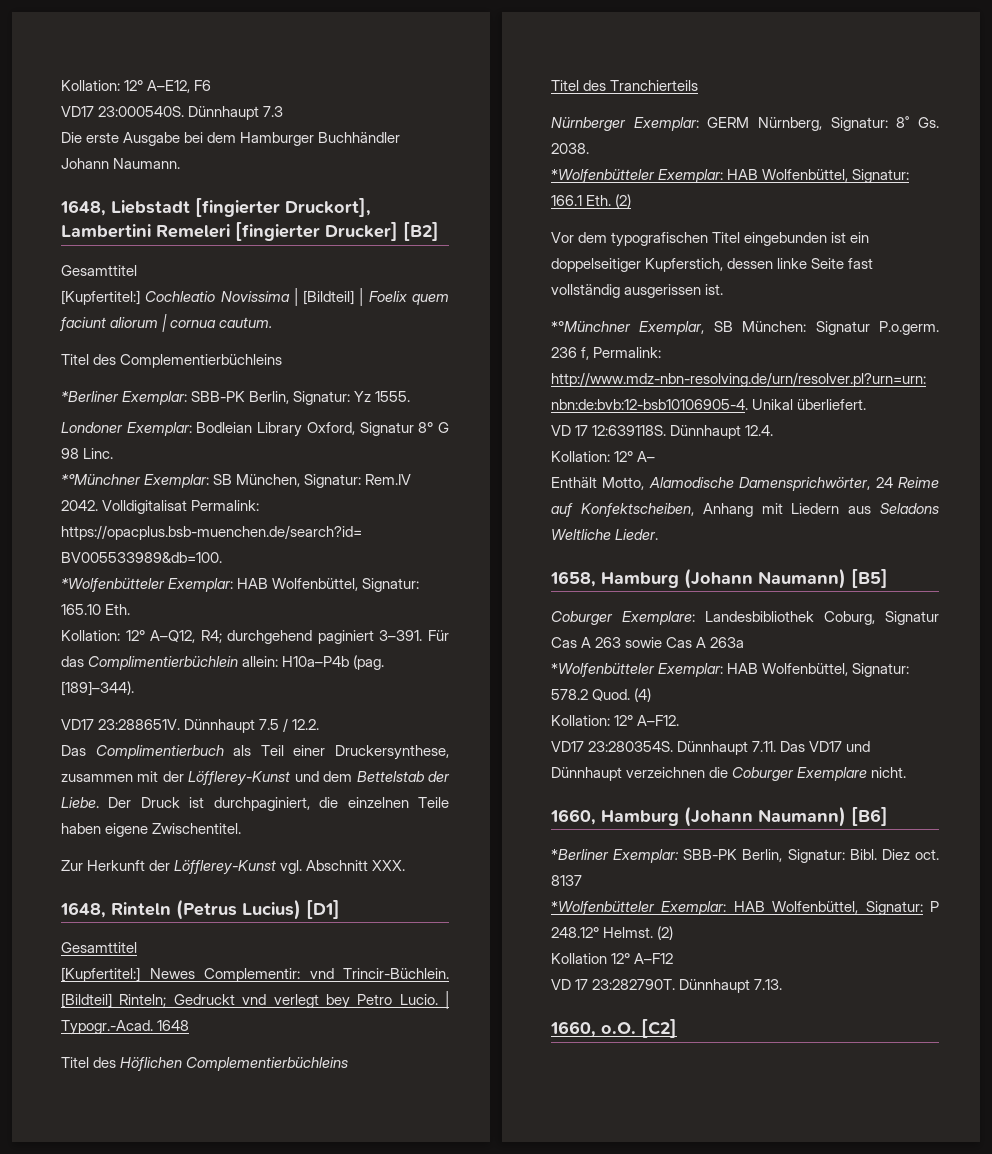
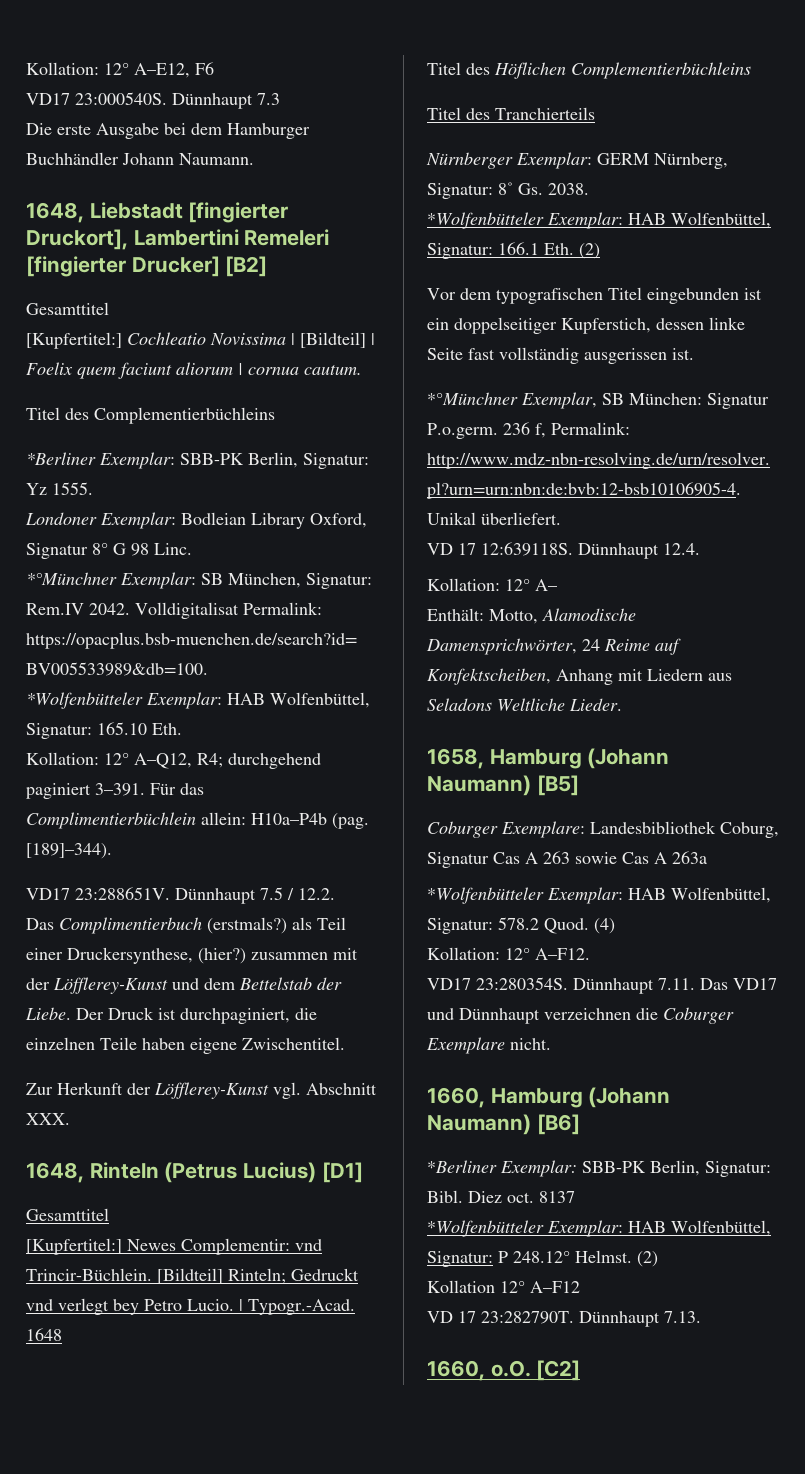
- Das Complimentierbuch als Teil einer Druckersynthese, zusammen mit der Löfflerey-Kunst und dem Bettelstab der Liebe.
+ Das Complimentierbuch (erstmals?) als Teil einer Druckersynthese, (hier?) zusammen mit der Löfflerey-Kunst und dem Bettelstab der Liebe.
- Enthält Motto, Alamodische Damensprichwörter, 24 Reime auf Konfektscheiben, Anhang mit Liedern aus Seladons Weltliche Lieder.
+ Enthält: Motto, Alamodische Damensprichwörter, 24 Reime auf Konfektscheiben, Anhang mit Liedern aus Seladons Weltliche Lieder.

